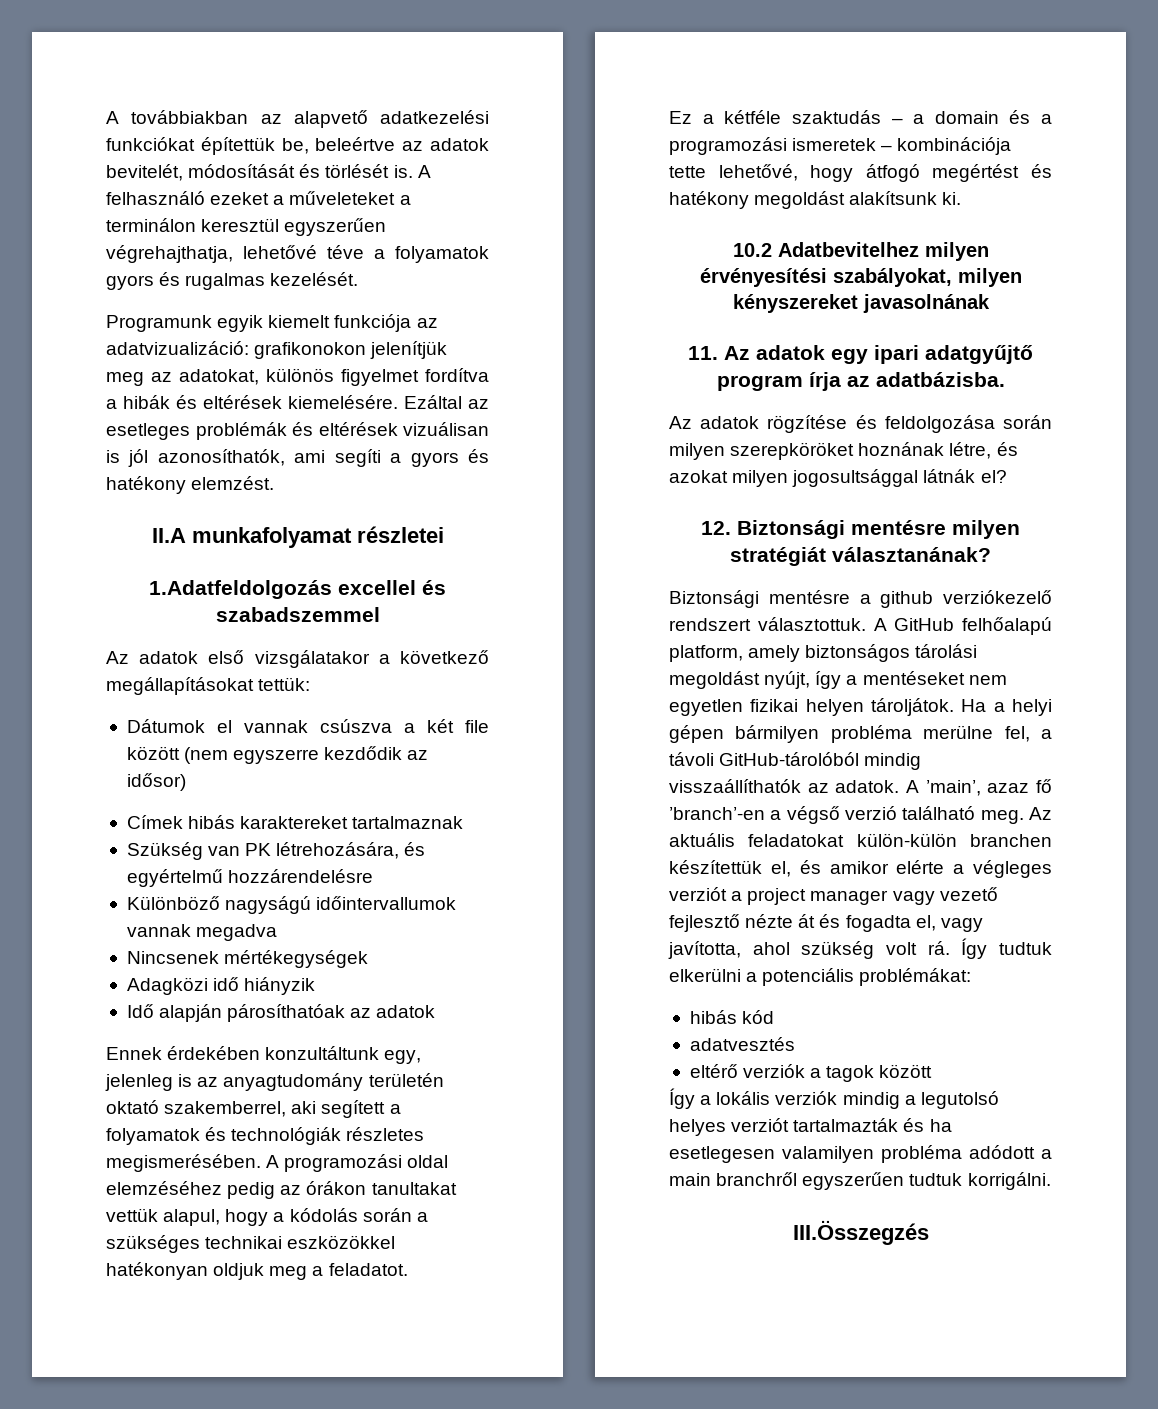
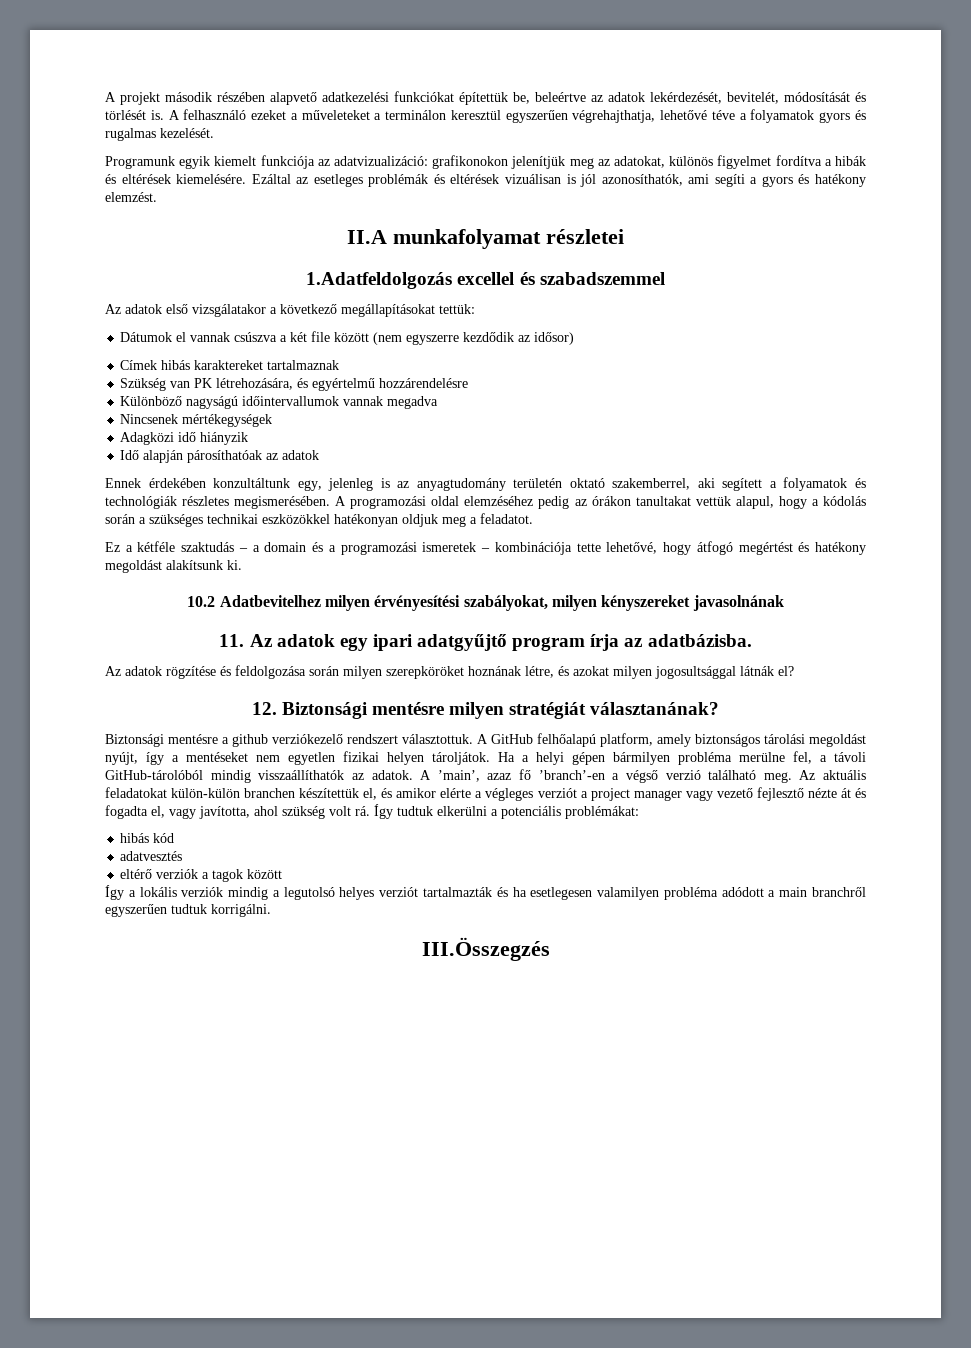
- A továbbiakban az alapvető adatkezelési funkciókat építettük be, beleértve az adatok bevitelét, módosítását és törlését is.
+ A projekt második részében alapvető adatkezelési funkciókat építettük be, beleértve az adatok lekérdezését, bevitelét, módosítását és törlését is.

